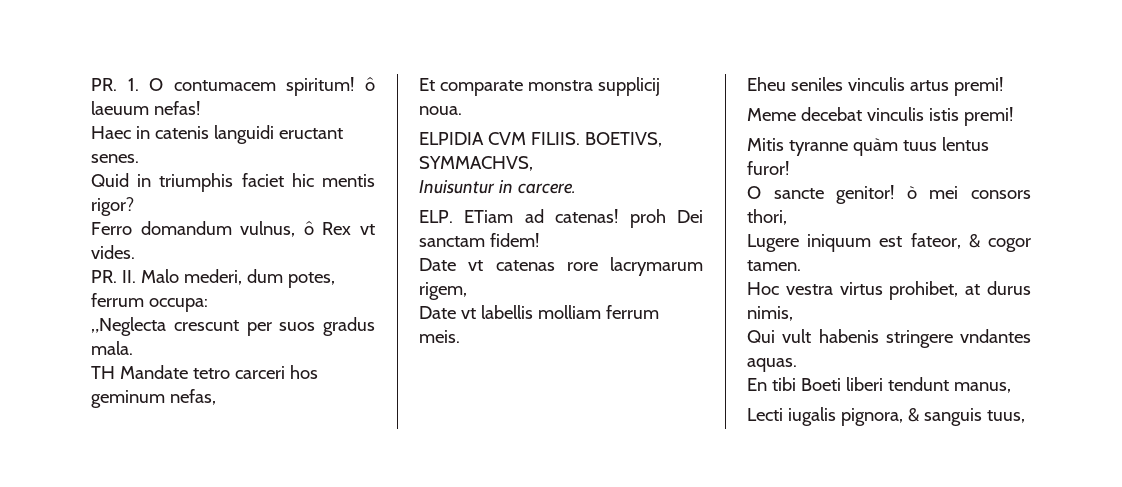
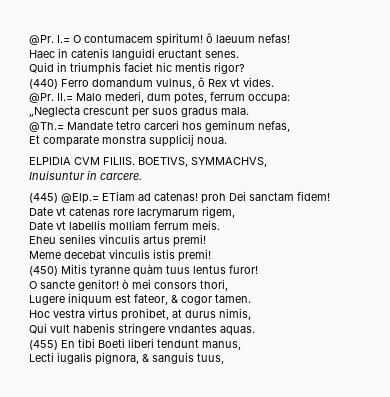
- PR. 1. O contumacem spiritum! ô laeuum nefas!
+ @Pr. I.= O contumacem spiritum! ô laeuum nefas!
- Ferro domandum vulnus, ô Rex vt vides.
+ (440) Ferro domandum vulnus, ô Rex vt vides.
- PR. II. Malo mederi, dum potes, ferrum occupa:
+ @Pr. II.= Malo mederi, dum potes, ferrum occupa:
- TH Mandate tetro carceri hos geminum nefas,
+ @Th.= Mandate tetro carceri hos geminum nefas,
- ELP. ETiam ad catenas! proh Dei sanctam fidem!
+ (445) @Elp.= ETiam ad catenas! proh Dei sanctam fidem!
- Mitis tyranne quàm tuus lentus furor!
+ (450) Mitis tyranne quàm tuus lentus furor!
- En tibi Boeti liberi tendunt manus,
+ (455) En tibi Boeti liberi tendunt manus,

